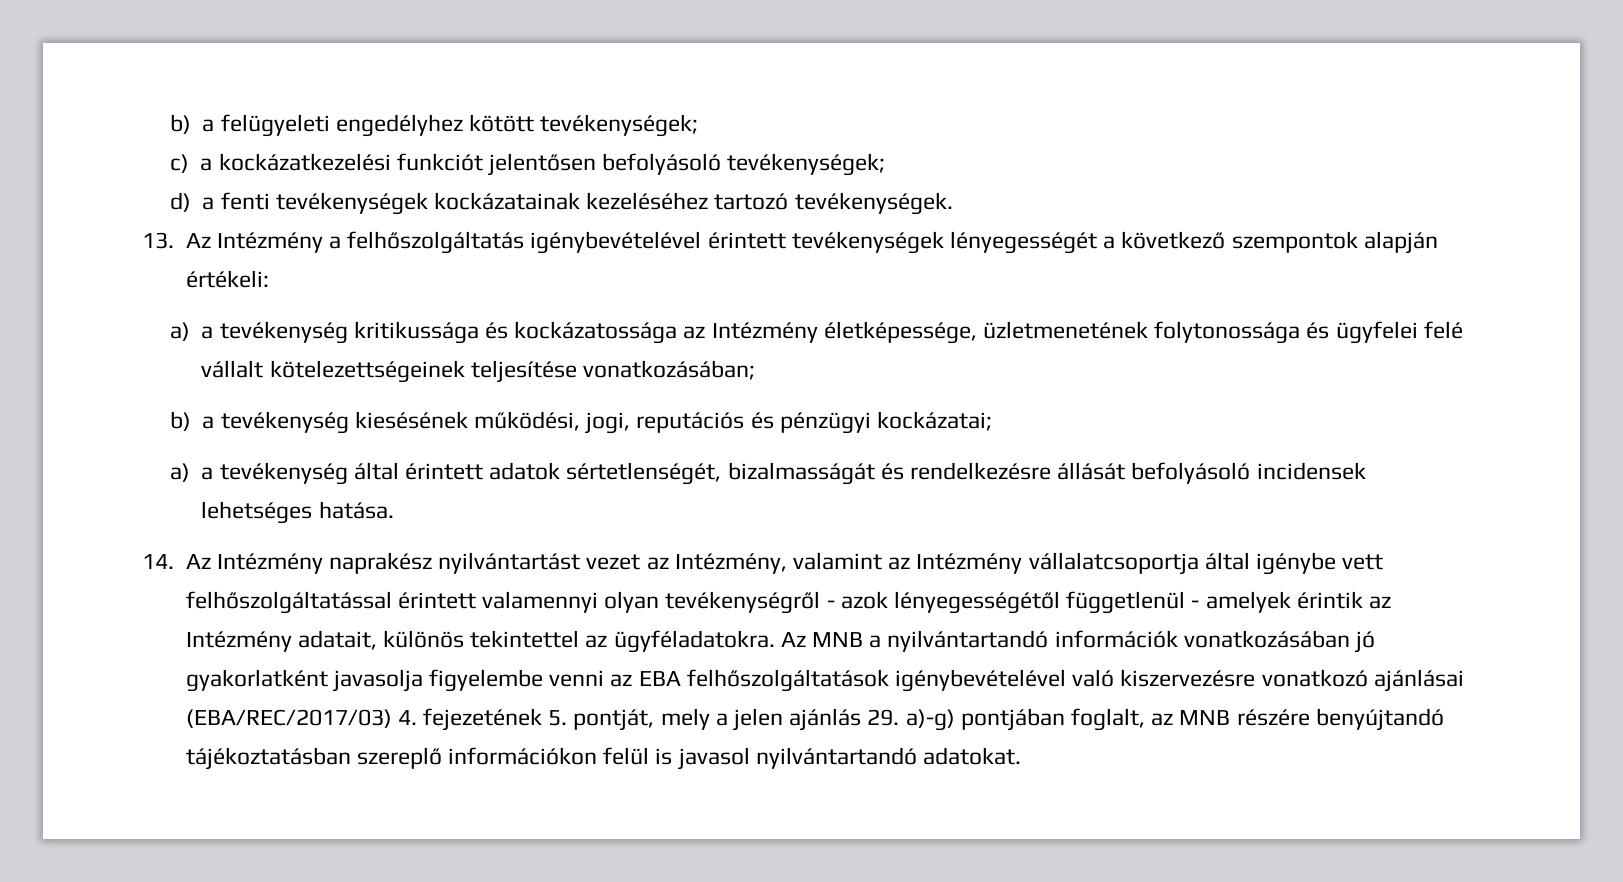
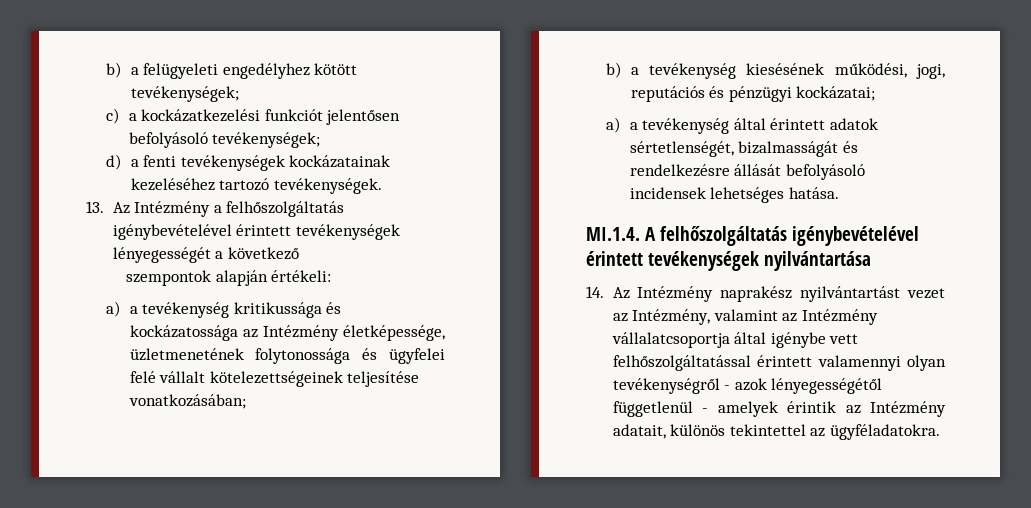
- 13. Az Intézmény a felhőszolgáltatás igénybevételével érintett tevékenységek lényegességét a következő szempontok alapján értékeli:
+ 13. Az Intézmény a felhőszolgáltatás igénybevételével érintett tevékenységek lényegességét a következő
+ szempontok alapján értékeli:
+ MI.1.4. A felhőszolgáltatás igénybevételével érintett tevékenységek nyilvántartása
- Az MNB a nyilvántartandó információk vonatkozásában jó gyakorlatként javasolja figyelembe venni az EBA felhőszolgáltatások igénybevételével való kiszervezésre vonatkozó ajánlásai (EBA/REC/2017/03) 4. fejezetének 5. pontját, mely a jelen ajánlás 29. a)-g) pontjában foglalt, az MNB részére benyújtandó tájékoztatásban szereplő információkon felül is javasol nyilvántartandó adatokat.

